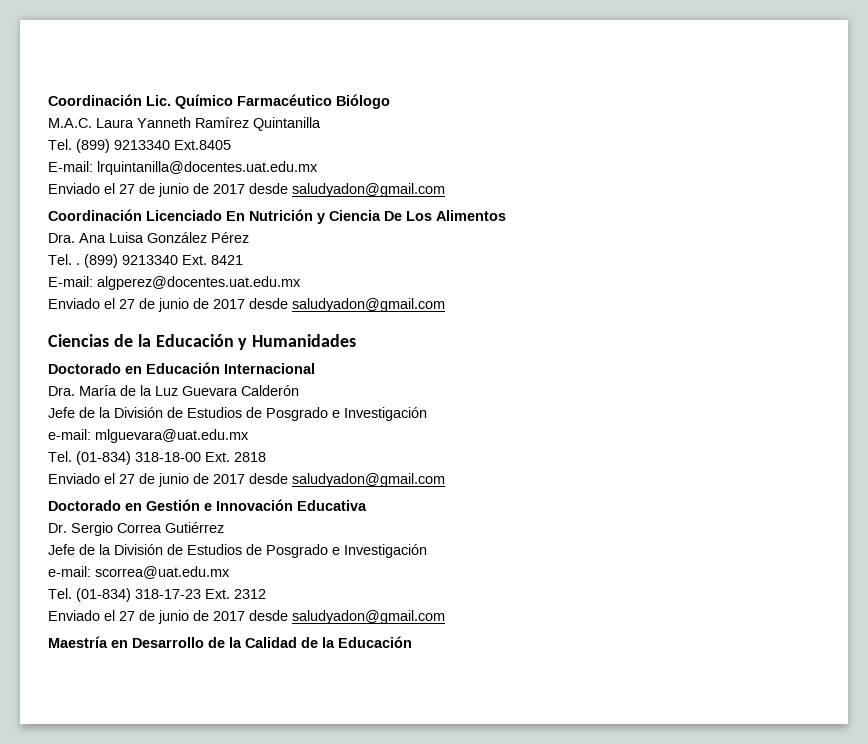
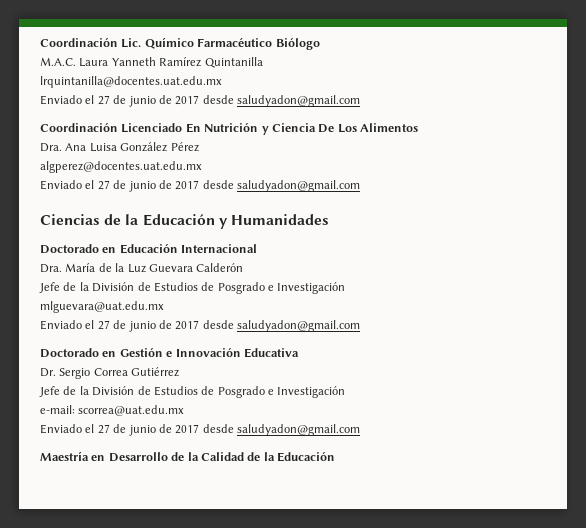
- Tel. (899) 9213340 Ext.8405
- E-mail: lrquintanilla@docentes.uat.edu.mx
+ lrquintanilla@docentes.uat.edu.mx
- Tel. . (899) 9213340 Ext. 8421
- E-mail: algperez@docentes.uat.edu.mx
+ algperez@docentes.uat.edu.mx
- e-mail: mlguevara@uat.edu.mx
+ mlguevara@uat.edu.mx
- Tel. (01-834) 318-18-00 Ext. 2818
- Tel. (01-834) 318-17-23 Ext. 2312

